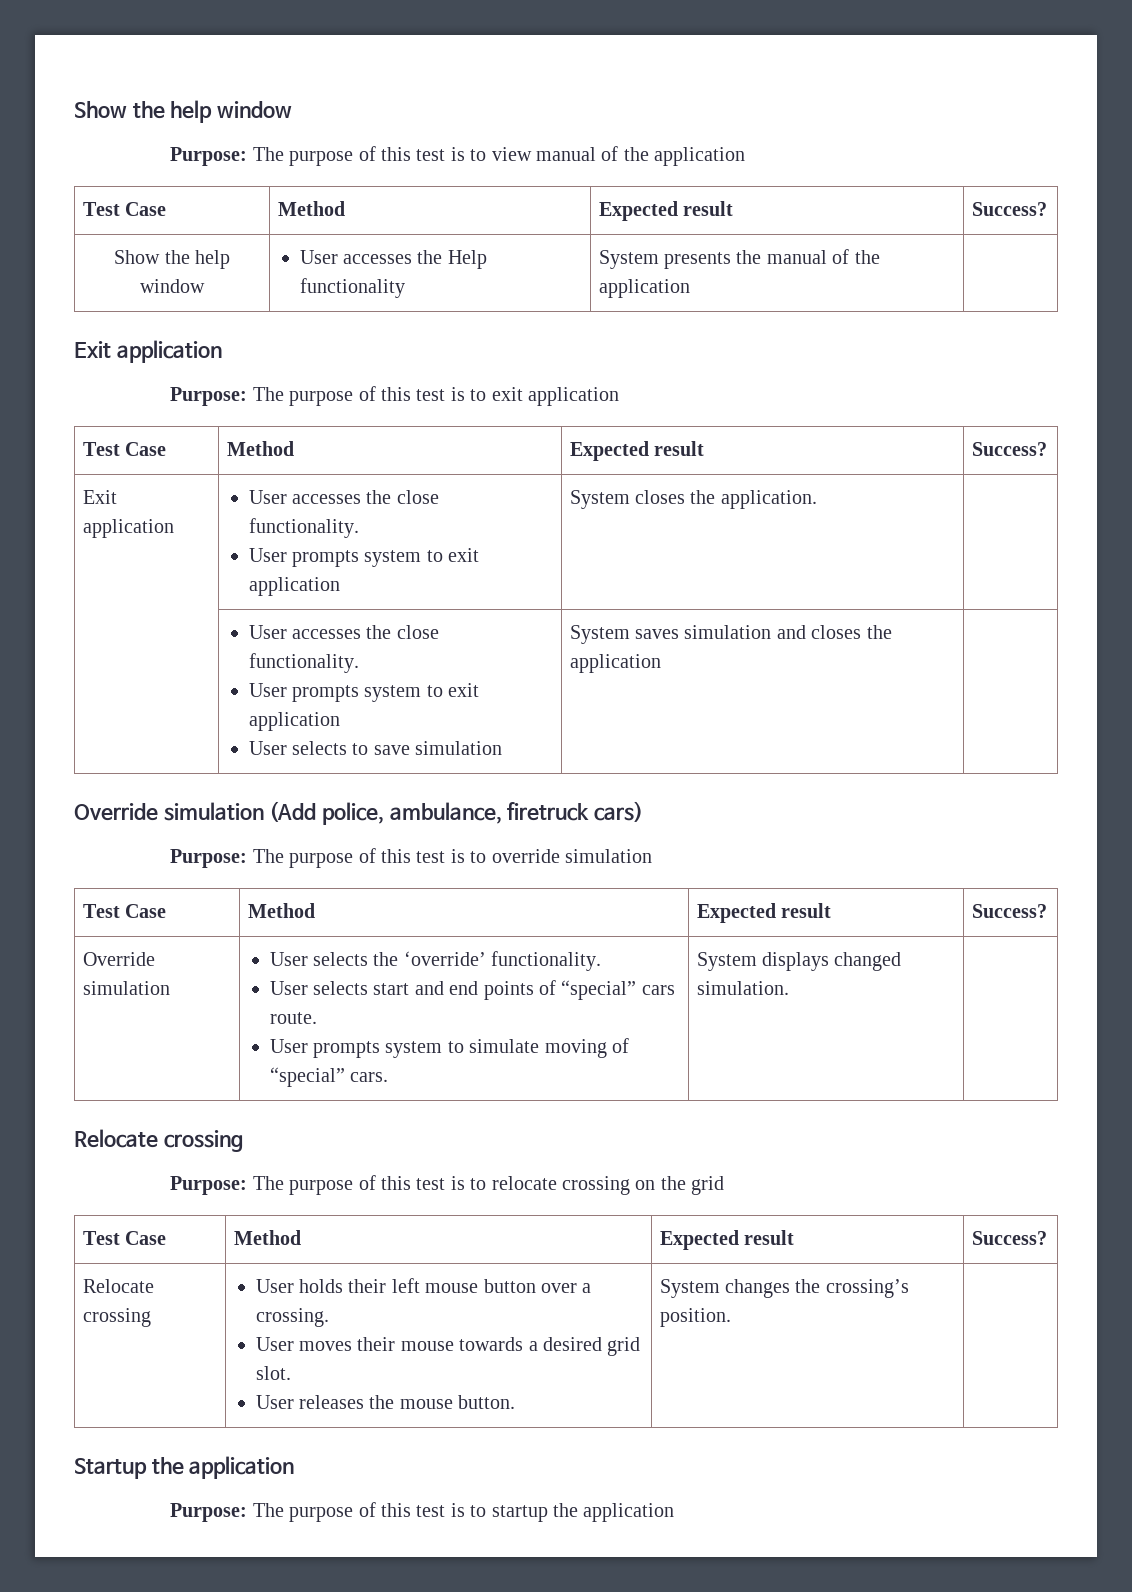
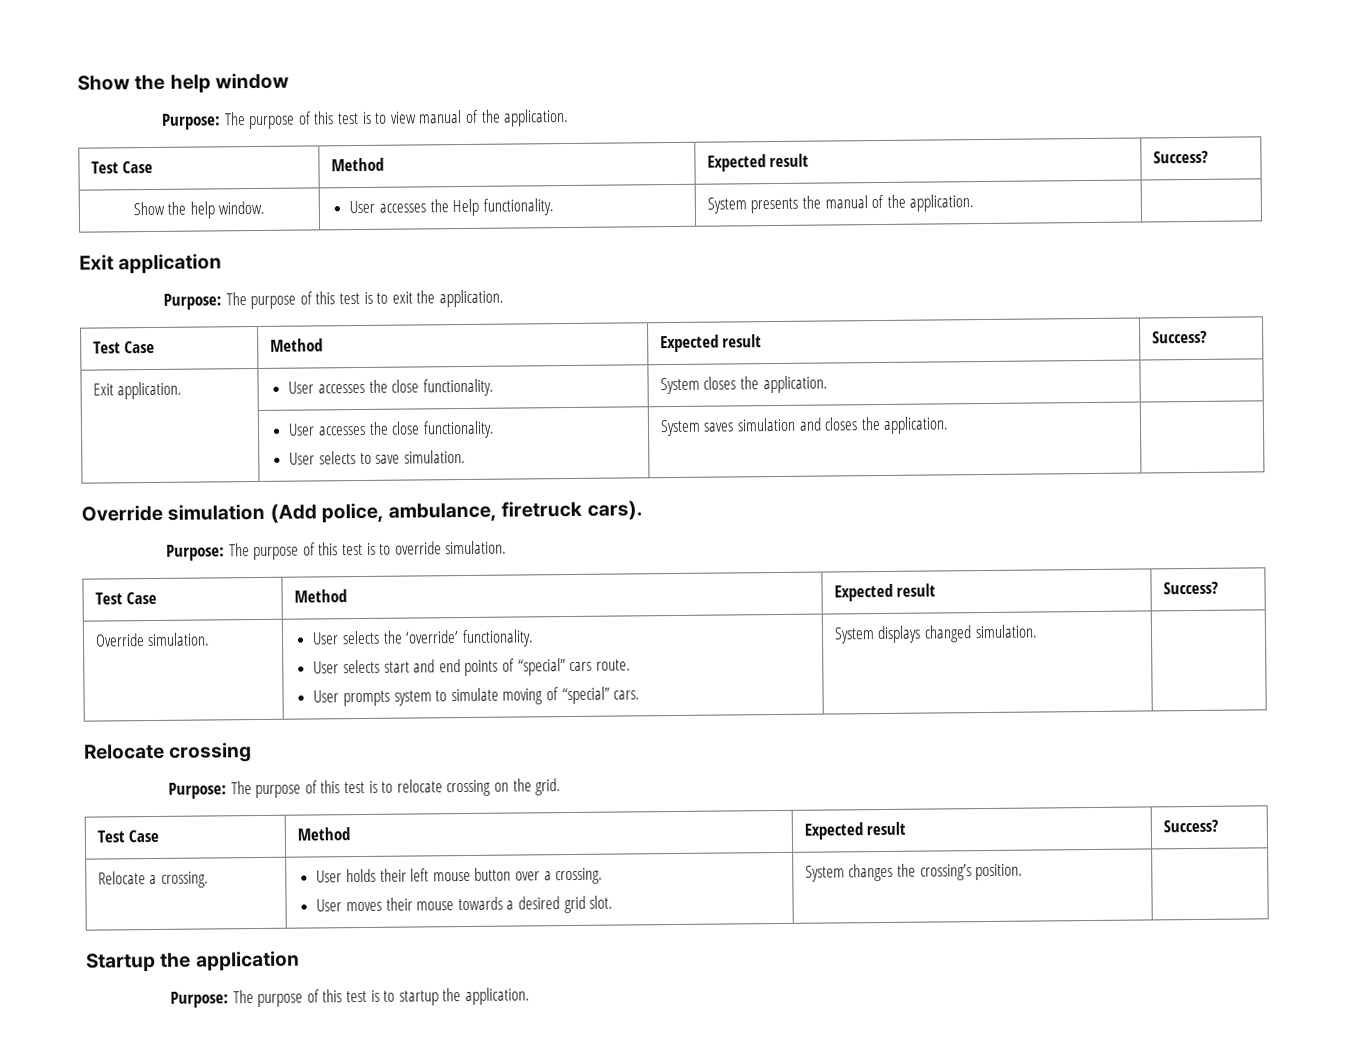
- Purpose: The purpose of this test is to view manual of the application
+ Purpose: The purpose of this test is to view manual of the application.
- Show the help window | User accesses the Help functionality | System presents the manual of the application |
+ Show the help window. | User accesses the Help functionality. | System presents the manual of the application. |
- Purpose: The purpose of this test is to exit application
+ Purpose: The purpose of this test is to exit the application.
- Exit application | User accesses the close functionality.
- User prompts system to exit application | System closes the application. |
+ Exit application. | User accesses the close functionality. | System closes the application. |
  | User accesses the close functionality.
- User prompts system to exit application
- User selects to save simulation | System saves simulation and closes the application |
+ User selects to save simulation. | System saves simulation and closes the application. |
- Override simulation (Add police, ambulance, firetruck cars)
+ Override simulation (Add police, ambulance, firetruck cars).
- Purpose: The purpose of this test is to override simulation
+ Purpose: The purpose of this test is to override simulation.
- Override simulation | User selects the ‘override’ functionality.
+ Override simulation. | User selects the ‘override’ functionality.
- Purpose: The purpose of this test is to relocate crossing on the grid
+ Purpose: The purpose of this test is to relocate crossing on the grid.
- Relocate crossing | User holds their left mouse button over a crossing.
- User moves their mouse towards a desired grid slot.
- User releases the mouse button. | System changes the crossing’s position. |
+ Relocate a crossing. | User holds their left mouse button over a crossing.
+ User moves their mouse towards a desired grid slot. | System changes the crossing’s position. |
- Purpose: The purpose of this test is to startup the application
+ Purpose: The purpose of this test is to startup the application.

